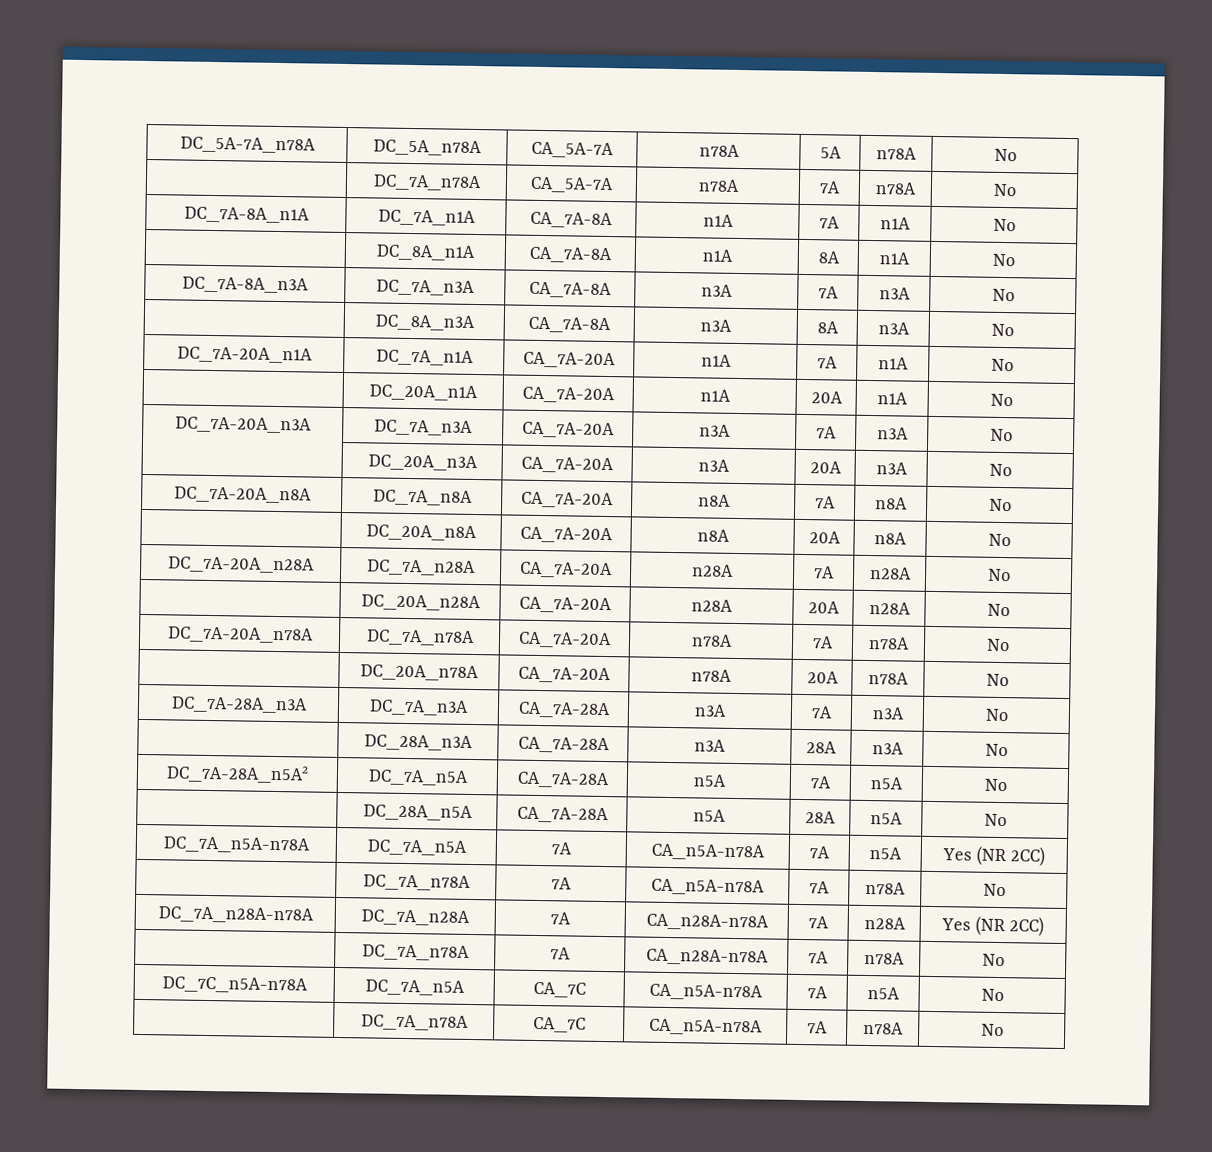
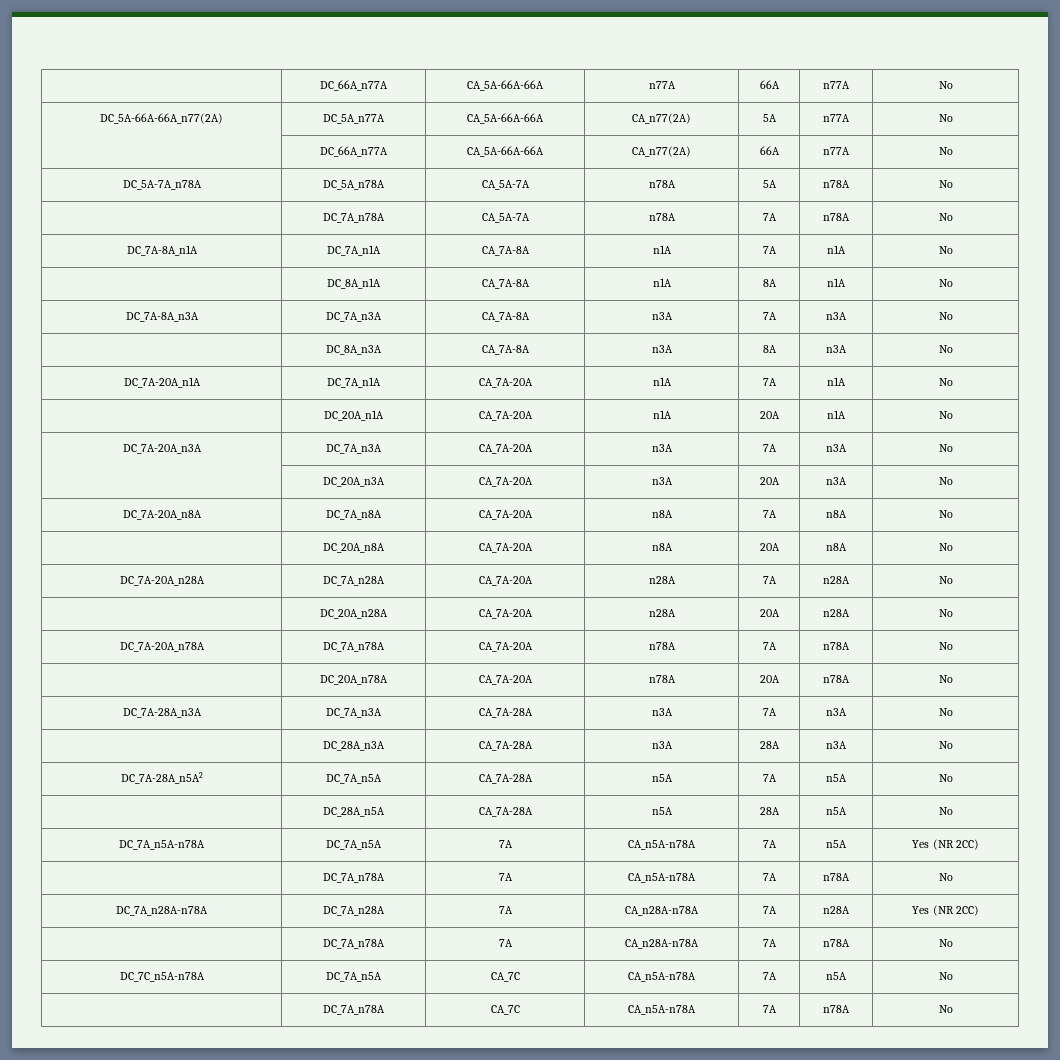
+ | DC_66A_n77A | CA_5A-66A-66A | n77A | 66A | n77A | No
+ DC_5A-66A-66A_n77(2A) | DC_5A_n77A | CA_5A-66A-66A | CA_n77(2A) | 5A | n77A | No
+ | DC_66A_n77A | CA_5A-66A-66A | CA_n77(2A) | 66A | n77A | No

